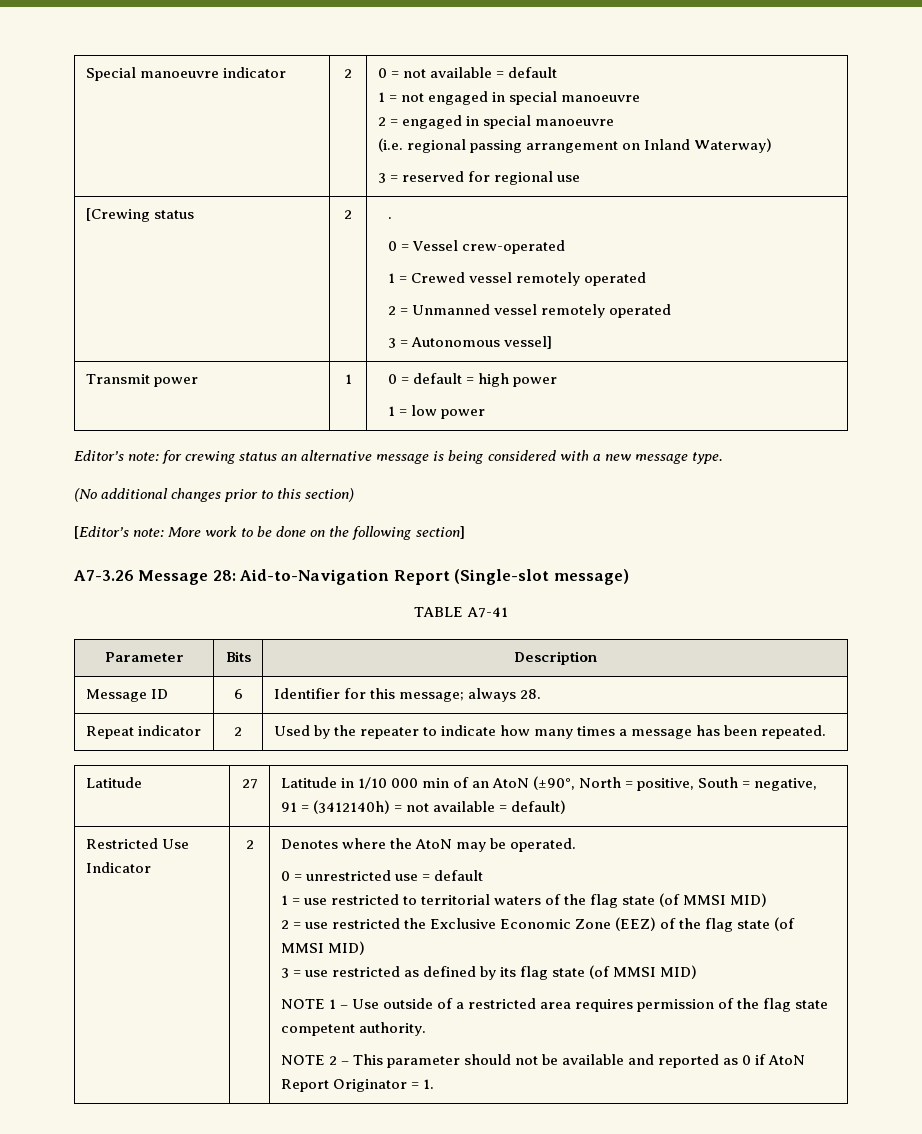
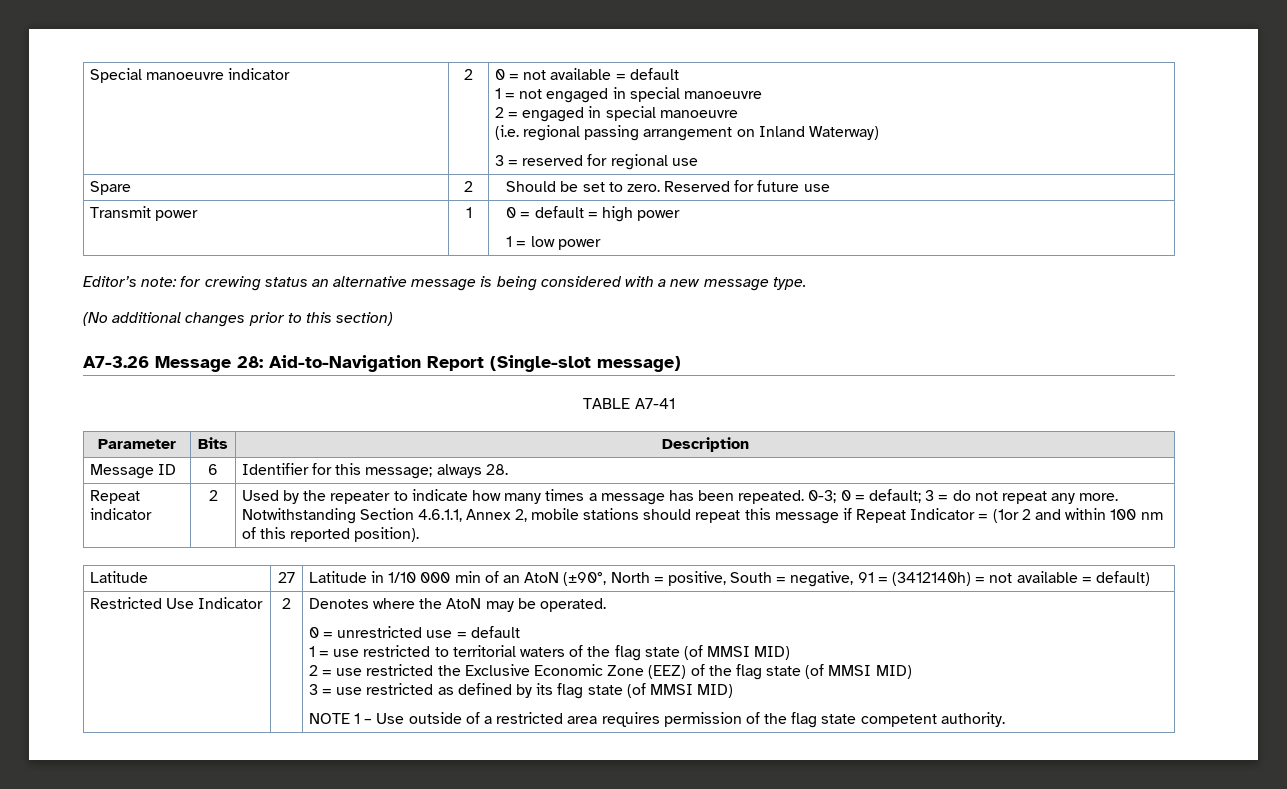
- [Crewing status | 2 | .
- 0 = Vessel crew-operated
- 1 = Crewed vessel remotely operated
- 2 = Unmanned vessel remotely operated
- 3 = Autonomous vessel]
+ Spare | 2 | Should be set to zero. Reserved for future use
- [Editor’s note: More work to be done on the following section]
+ 0-3; 0 = default; 3 = do not repeat any more. Notwithstanding Section 4.6.1.1, Annex 2, mobile stations should repeat this message if Repeat Indicator = (1or 2 and within 100 nm of this reported position).
- NOTE 2 – This parameter should not be available and reported as 0 if AtoN Report Originator = 1.

